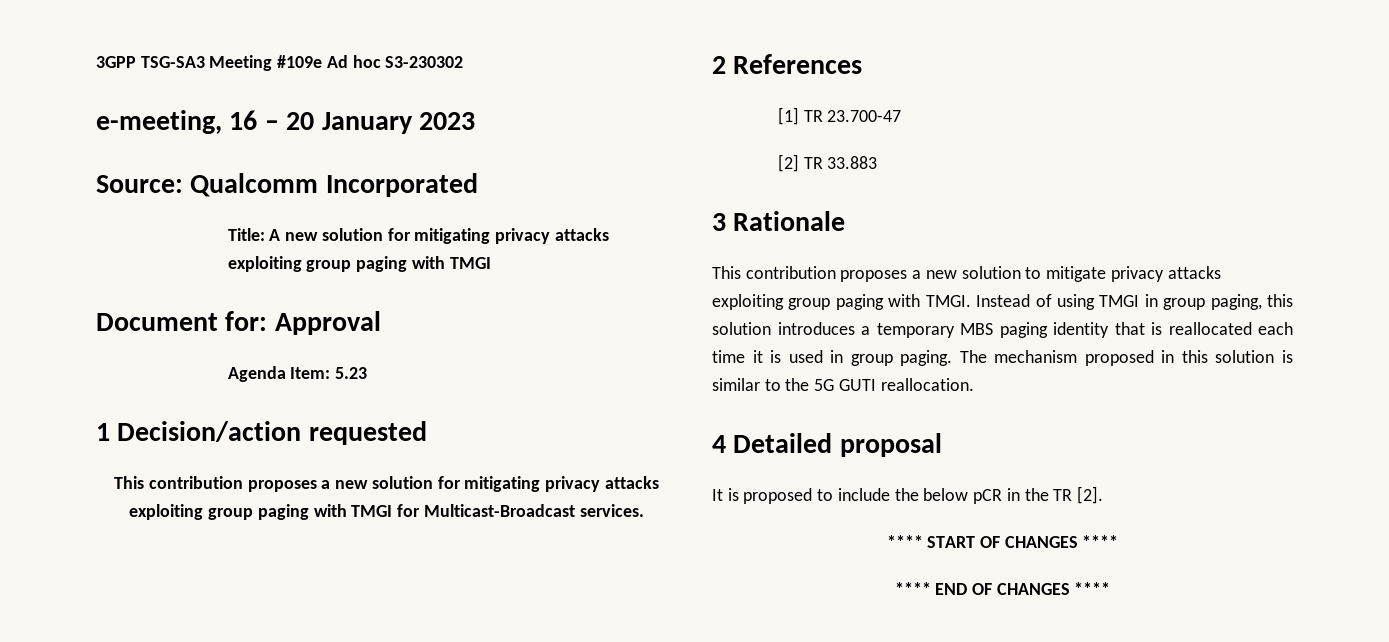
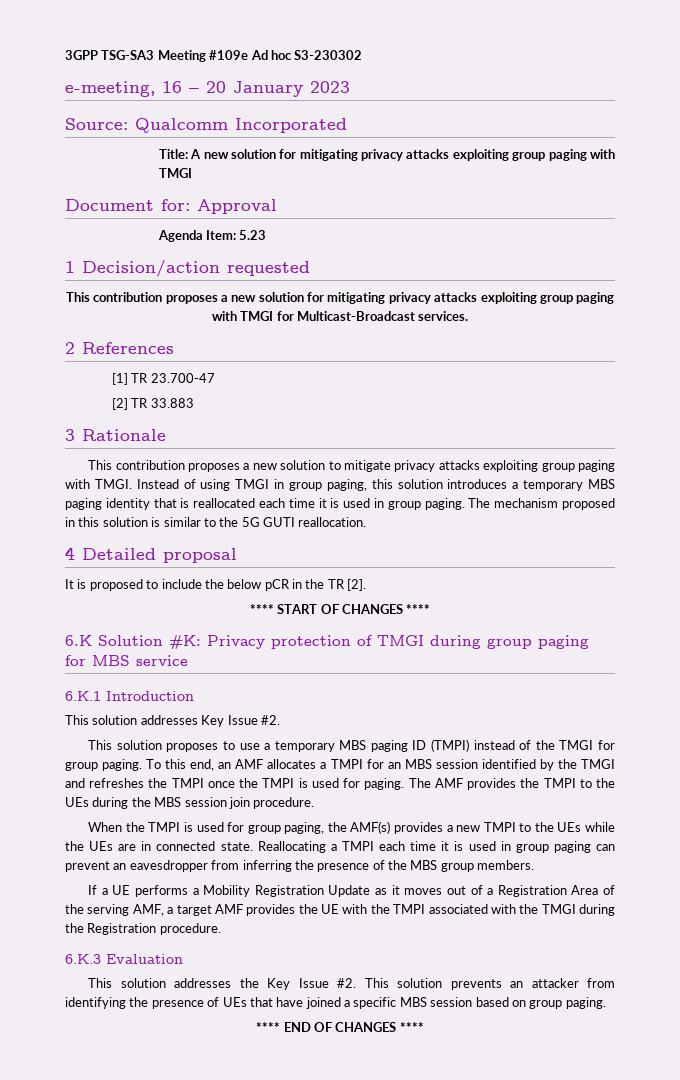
+ 6.K Solution #K: Privacy protection of TMGI during group paging for MBS service
+ 6.K.1 Introduction
+ This solution addresses Key Issue #2.
+ This solution proposes to use a temporary MBS paging ID (TMPI) instead of the TMGI for group paging. To this end, an AMF allocates a TMPI for an MBS session identified by the TMGI and refreshes the TMPI once the TMPI is used for paging. The AMF provides the TMPI to the UEs during the MBS session join procedure.
+ When the TMPI is used for group paging, the AMF(s) provides a new TMPI to the UEs while the UEs are in connected state. Reallocating a TMPI each time it is used in group paging can prevent an eavesdropper from inferring the presence of the MBS group members.
+ If a UE performs a Mobility Registration Update as it moves out of a Registration Area of the serving AMF, a target AMF provides the UE with the TMPI associated with the TMGI during the Registration procedure.
+ 6.K.3 Evaluation
+ This solution addresses the Key Issue #2. This solution prevents an attacker from identifying the presence of UEs that have joined a specific MBS session based on group paging.

